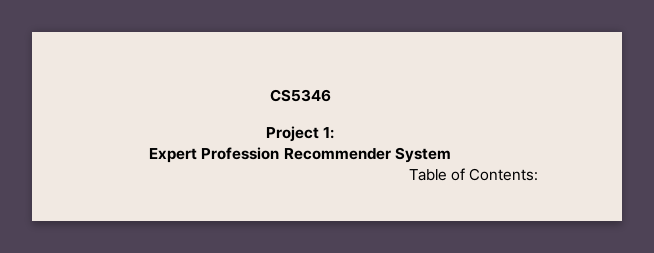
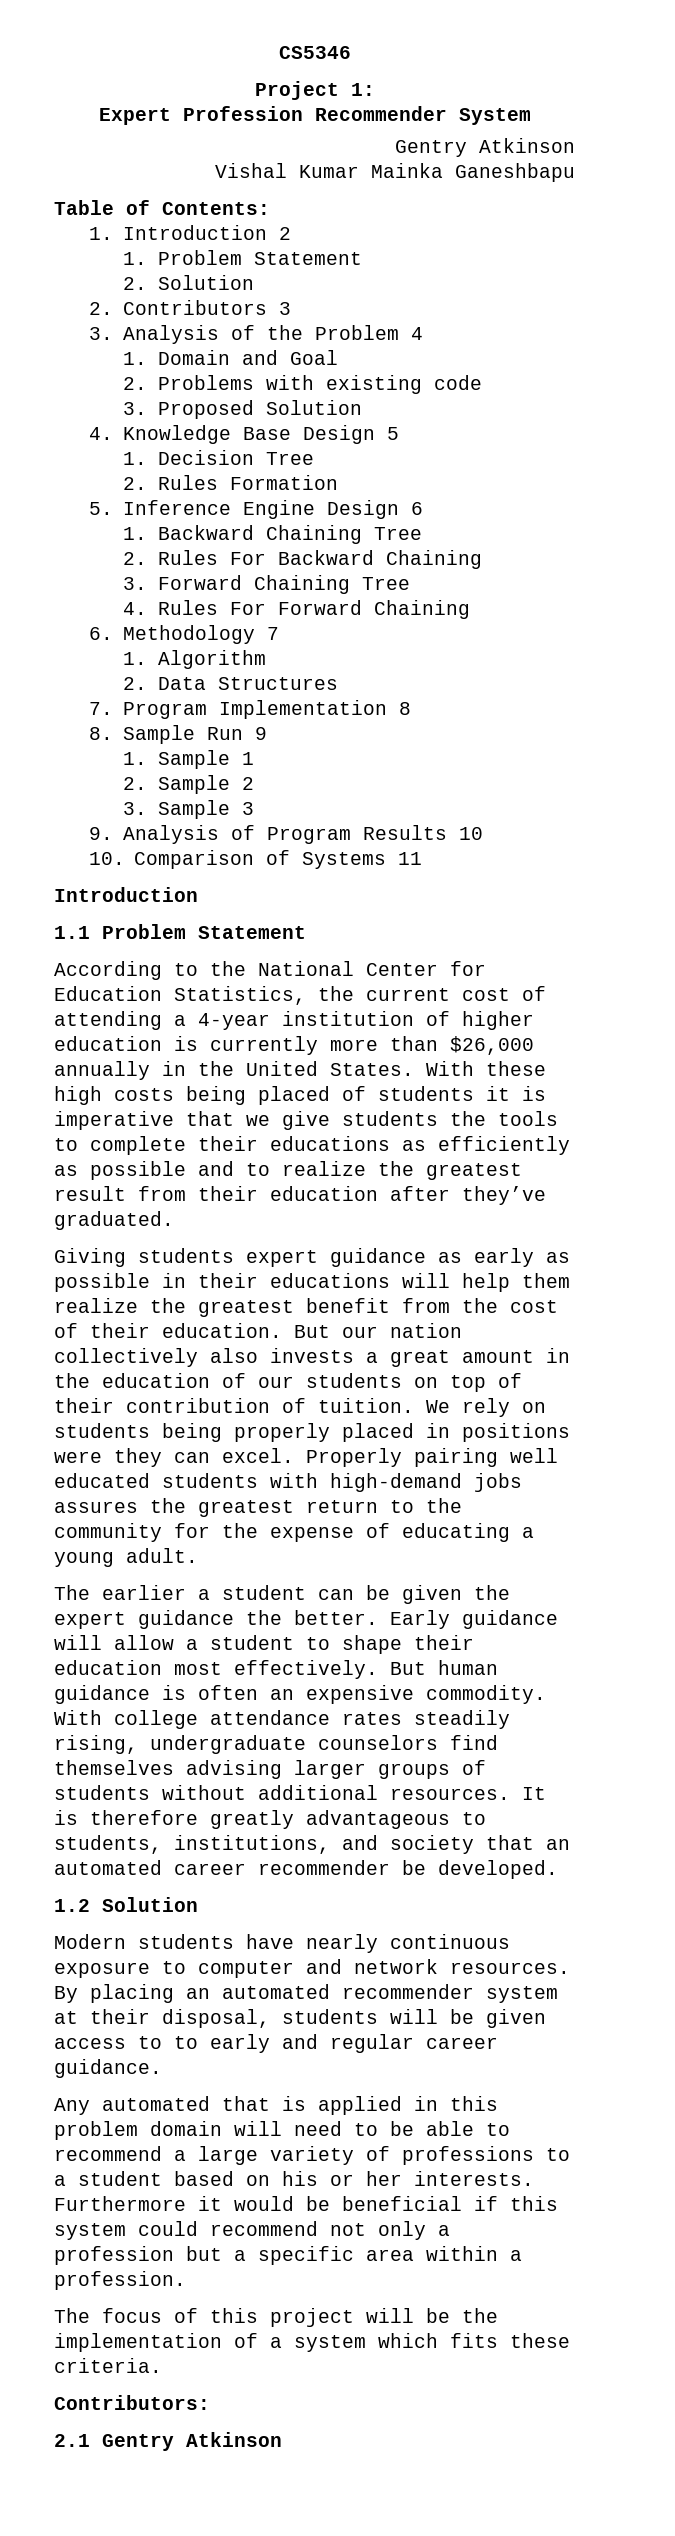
  Expert Profession Recommender System
+ Gentry Atkinson
+ Vishal Kumar Mainka Ganeshbapu
  Table of Contents:
+ 1. Introduction 2
+ 1. Problem Statement
+ 2. Solution
+ 2. Contributors 3
+ 3. Analysis of the Problem 4
+ 1. Domain and Goal
+ 2. Problems with existing code
+ 3. Proposed Solution
+ 4. Knowledge Base Design 5
+ 1. Decision Tree
+ 2. Rules Formation
+ 5. Inference Engine Design 6
+ 1. Backward Chaining Tree
+ 2. Rules For Backward Chaining
+ 3. Forward Chaining Tree
+ 4. Rules For Forward Chaining
+ 6. Methodology 7
+ 1. Algorithm
+ 2. Data Structures
+ 7. Program Implementation 8
+ 8. Sample Run 9
+ 1. Sample 1
+ 2. Sample 2
+ 3. Sample 3
+ 9. Analysis of Program Results 10
+ 10. Comparison of Systems 11
+ Introduction
+ 1.1 Problem Statement
+ According to the National Center for Education Statistics, the current cost of attending a 4-year institution of higher education is currently more than $26,000 annually in the United States. With these high costs being placed of students it is imperative that we give students the tools to complete their educations as efficiently as possible and to realize the greatest result from their education after they’ve graduated.
+ Giving students expert guidance as early as possible in their educations will help them realize the greatest benefit from the cost of their education. But our nation collectively also invests a great amount in the education of our students on top of their contribution of tuition. We rely on students being properly placed in positions were they can excel. Properly pairing well educated students with high-demand jobs assures the greatest return to the community for the expense of educating a young adult.
+ The earlier a student can be given the expert guidance the better. Early guidance will allow a student to shape their education most effectively. But human guidance is often an expensive commodity. With college attendance rates steadily rising, undergraduate counselors find themselves advising larger groups of students without additional resources. It is therefore greatly advantageous to students, institutions, and society that an automated career recommender be developed.
+ 1.2 Solution
+ Modern students have nearly continuous exposure to computer and network resources. By placing an automated recommender system at their disposal, students will be given access to to early and regular career guidance.
+ Any automated that is applied in this problem domain will need to be able to recommend a large variety of professions to a student based on his or her interests. Furthermore it would be beneficial if this system could recommend not only a profession but a specific area within a profession.
+ The focus of this project will be the implementation of a system which fits these criteria.
+ Contributors:
+ 2.1 Gentry Atkinson

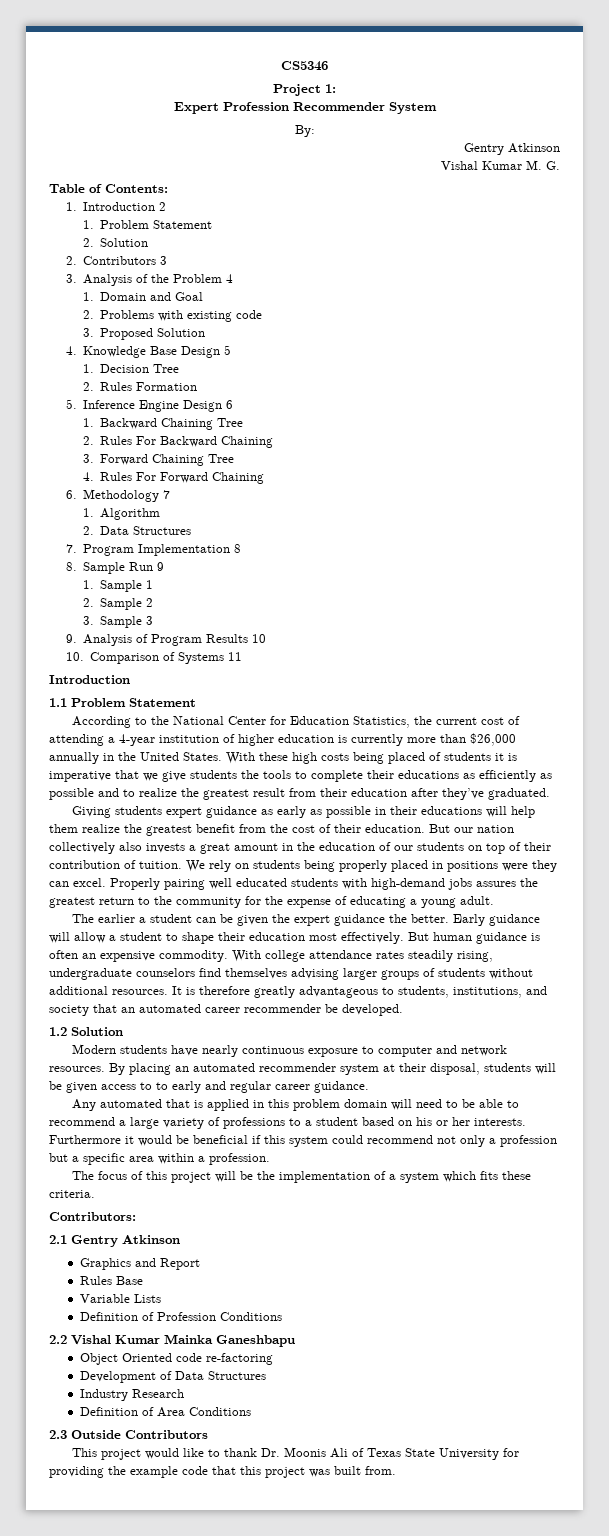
+ By:
- Vishal Kumar Mainka Ganeshbapu
+ Vishal Kumar M. G.
+ Graphics and Report
+ Rules Base
+ Variable Lists
+ Definition of Profession Conditions
+ 2.2 Vishal Kumar Mainka Ganeshbapu
+ Object Oriented code re-factoring
+ Development of Data Structures
+ Industry Research
+ Definition of Area Conditions
+ 2.3 Outside Contributors
+ This project would like to thank Dr. Moonis Ali of Texas State University for providing the example code that this project was built from.

